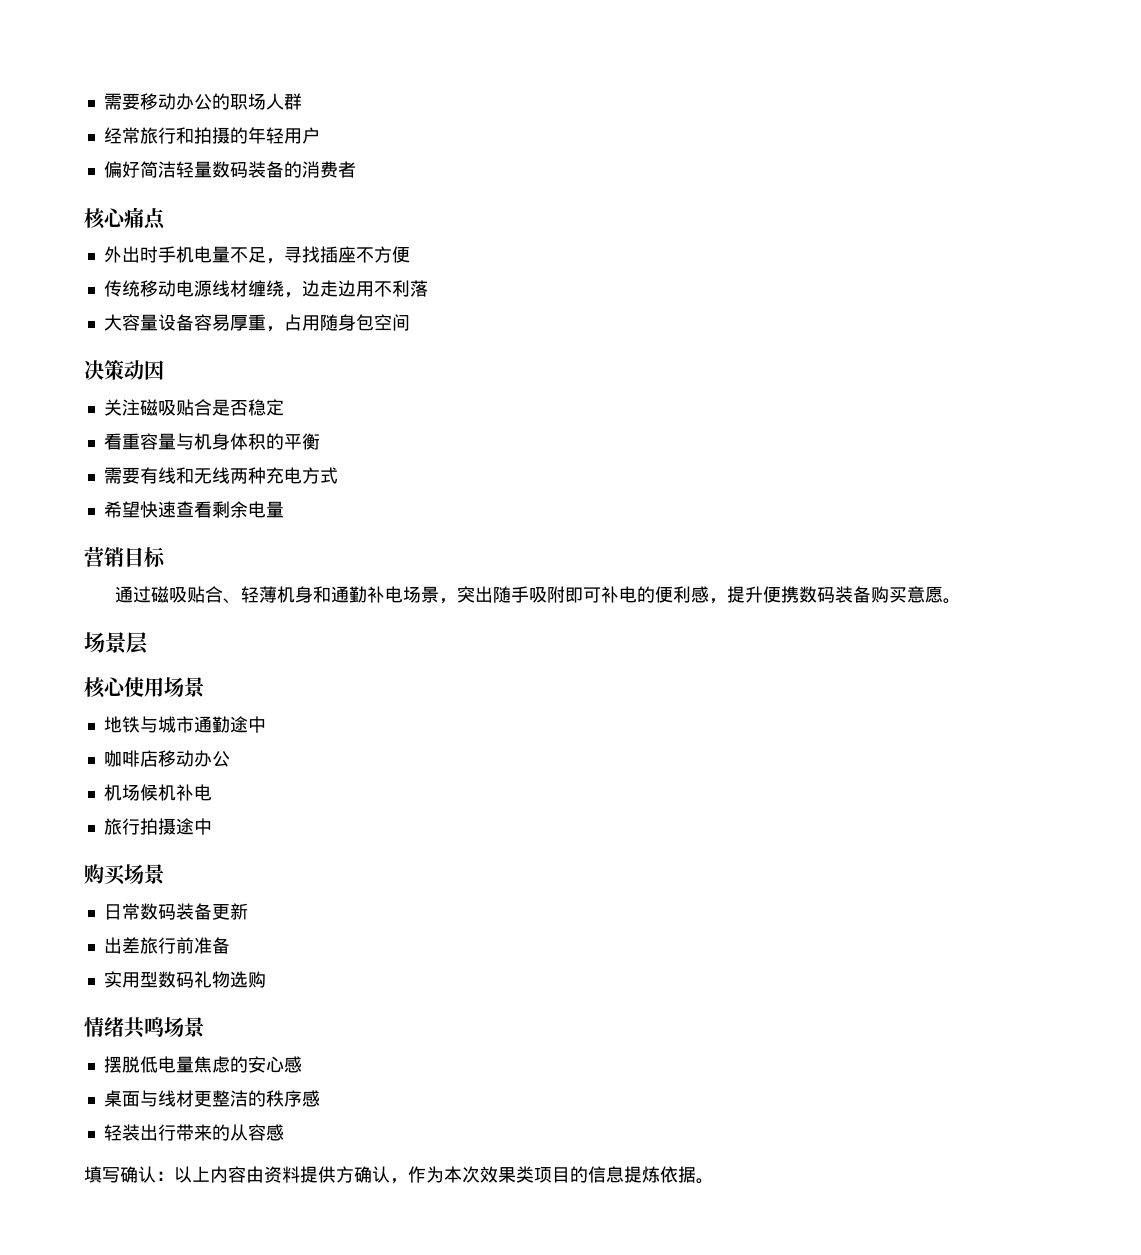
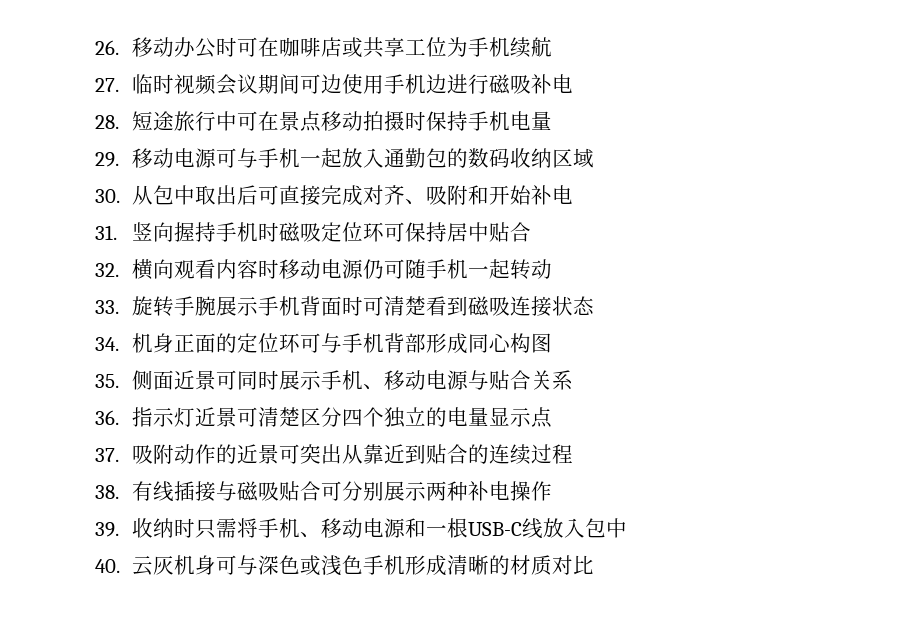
- 需要移动办公的职场人群
- 经常旅行和拍摄的年轻用户
- 偏好简洁轻量数码装备的消费者
- 核心痛点
- 外出时手机电量不足，寻找插座不方便
- 传统移动电源线材缠绕，边走边用不利落
- 大容量设备容易厚重，占用随身包空间
- 决策动因
- 关注磁吸贴合是否稳定
- 看重容量与机身体积的平衡
- 需要有线和无线两种充电方式
- 希望快速查看剩余电量
- 营销目标
- 通过磁吸贴合、轻薄机身和通勤补电场景，突出随手吸附即可补电的便利感，提升便携数码装备购买意愿。
- 场景层
- 核心使用场景
- 地铁与城市通勤途中
- 咖啡店移动办公
- 机场候机补电
- 旅行拍摄途中
- 购买场景
- 日常数码装备更新
- 出差旅行前准备
- 实用型数码礼物选购
- 情绪共鸣场景
- 摆脱低电量焦虑的安心感
- 桌面与线材更整洁的秩序感
- 轻装出行带来的从容感
- 填写确认：以上内容由资料提供方确认，作为本次效果类项目的信息提炼依据。
+ 26.移动办公时可在咖啡店或共享工位为手机续航
+ 27.临时视频会议期间可边使用手机边进行磁吸补电
+ 28.短途旅行中可在景点移动拍摄时保持手机电量
+ 29.移动电源可与手机一起放入通勤包的数码收纳区域
+ 30.从包中取出后可直接完成对齐、吸附和开始补电
+ 31.竖向握持手机时磁吸定位环可保持居中贴合
+ 32.横向观看内容时移动电源仍可随手机一起转动
+ 33.旋转手腕展示手机背面时可清楚看到磁吸连接状态
+ 34.机身正面的定位环可与手机背部形成同心构图
+ 35.侧面近景可同时展示手机、移动电源与贴合关系
+ 36.指示灯近景可清楚区分四个独立的电量显示点
+ 37.吸附动作的近景可突出从靠近到贴合的连续过程
+ 38.有线插接与磁吸贴合可分别展示两种补电操作
+ 39.收纳时只需将手机、移动电源和一根USB-C线放入包中
+ 40.云灰机身可与深色或浅色手机形成清晰的材质对比

